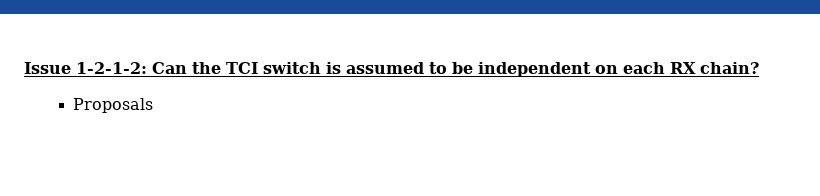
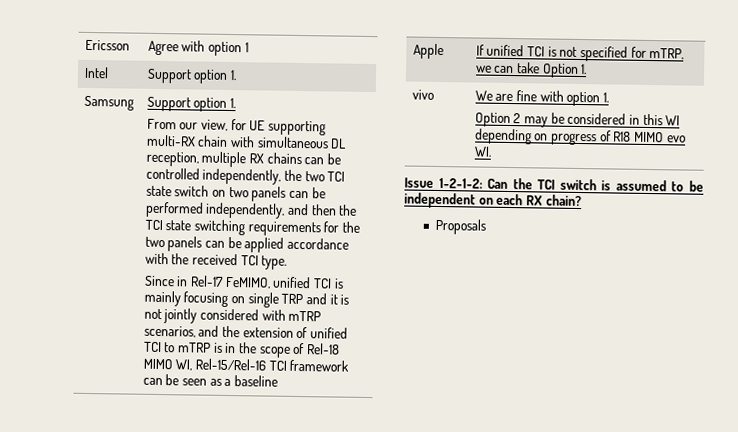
+ Ericsson | Agree with option 1
+ Intel | Support option 1.
+ Samsung | Support option 1.
+ From our view, for UE supporting multi-RX chain with simultaneous DL reception, multiple RX chains can be controlled independently, the two TCI state switch on two panels can be performed independently, and then the TCI state switching requirements for the two panels can be applied accordance with the received TCI type.
+ Since in Rel-17 FeMIMO, unified TCI is mainly focusing on single TRP and it is not jointly considered with mTRP scenarios, and the extension of unified TCI to mTRP is in the scope of Rel-18 MIMO WI, Rel-15/Rel-16 TCI framework can be seen as a baseline
+ Apple | If unified TCI is not specified for mTRP, we can take Option 1.
+ vivo | We are fine with option 1.
+ Option 2 may be considered in this WI depending on progress of R18 MIMO evo WI.

